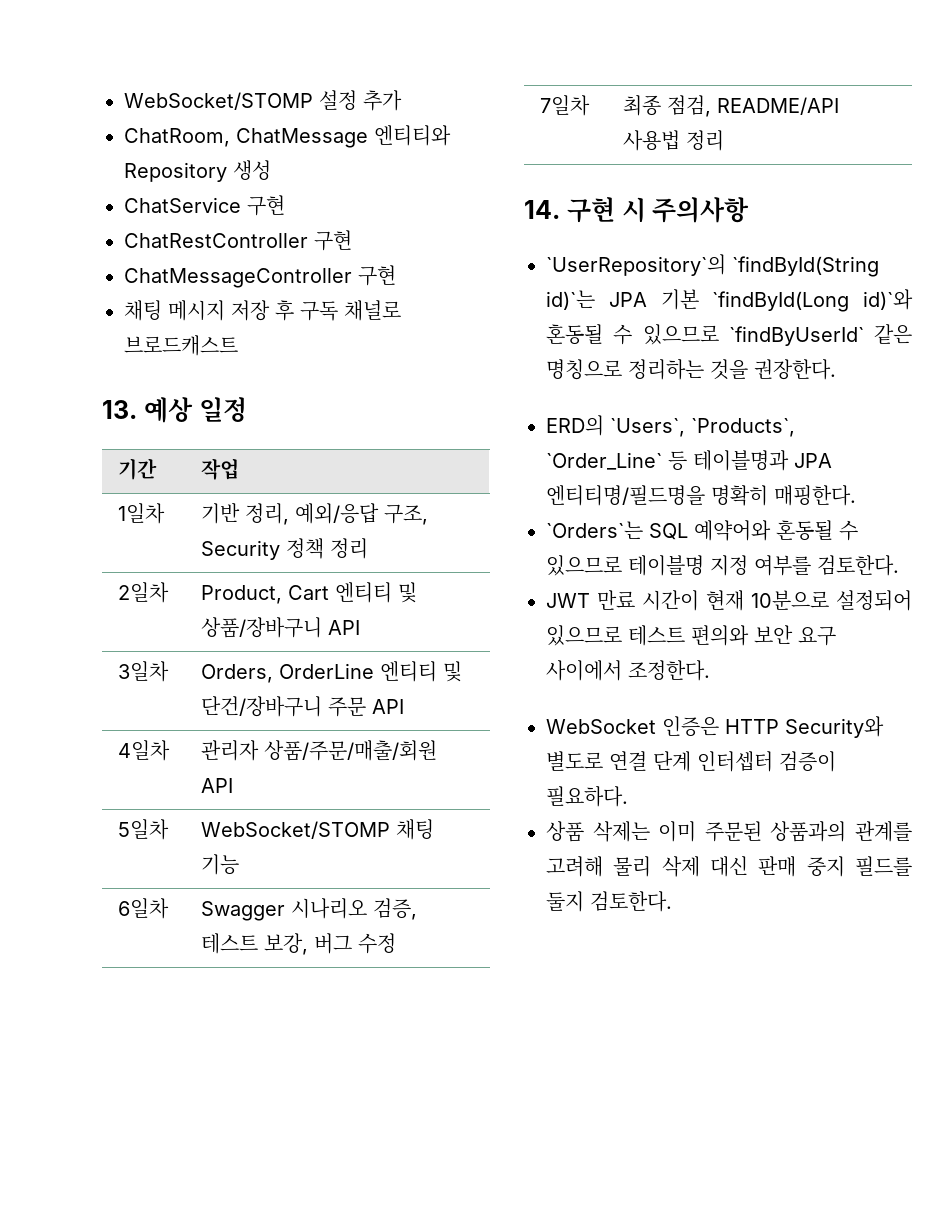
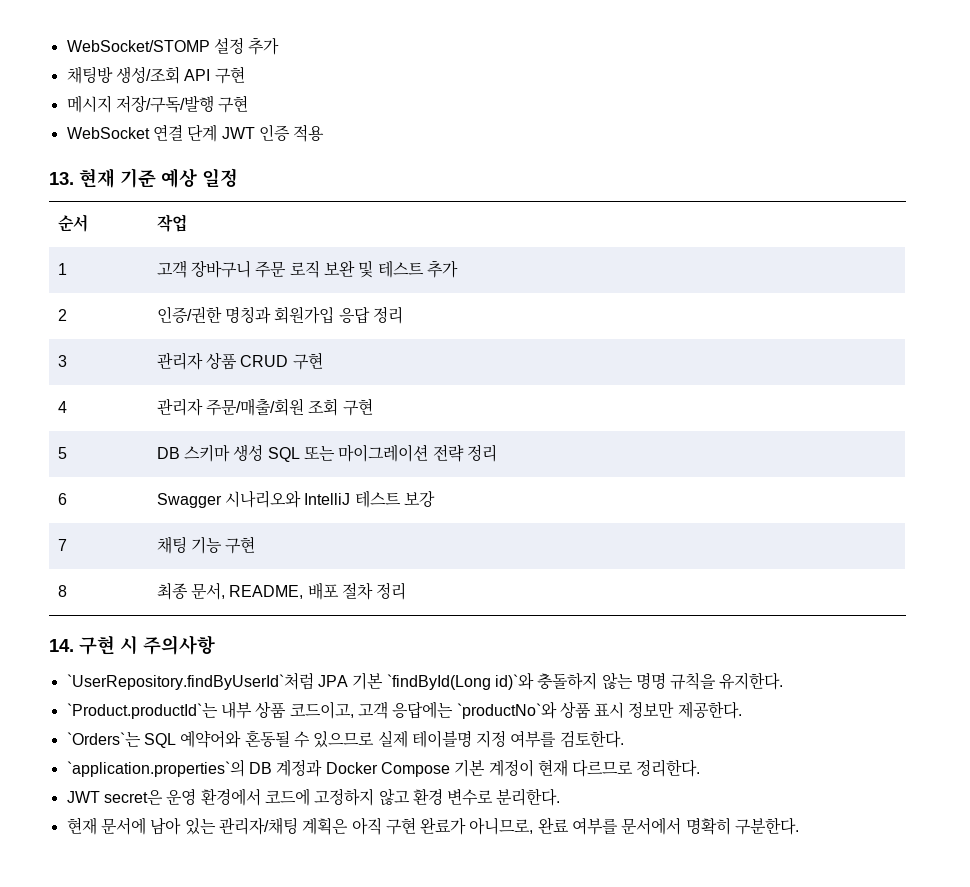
- ChatRoom, ChatMessage 엔티티와 Repository 생성
- ChatService 구현
- ChatRestController 구현
- ChatMessageController 구현
- 채팅 메시지 저장 후 구독 채널로 브로드캐스트
+ 채팅방 생성/조회 API 구현
+ 메시지 저장/구독/발행 구현
+ WebSocket 연결 단계 JWT 인증 적용
- 13. 예상 일정
+ 13. 현재 기준 예상 일정
- 기간 | 작업
+ 순서 | 작업
- 1일차 | 기반 정리, 예외/응답 구조, Security 정책 정리
- 2일차 | Product, Cart 엔티티 및 상품/장바구니 API
- 3일차 | Orders, OrderLine 엔티티 및 단건/장바구니 주문 API
- 4일차 | 관리자 상품/주문/매출/회원 API
- 5일차 | WebSocket/STOMP 채팅 기능
- 6일차 | Swagger 시나리오 검증, 테스트 보강, 버그 수정
- 7일차 | 최종 점검, README/API 사용법 정리
+ 1 | 고객 장바구니 주문 로직 보완 및 테스트 추가
+ 2 | 인증/권한 명칭과 회원가입 응답 정리
+ 3 | 관리자 상품 CRUD 구현
+ 4 | 관리자 주문/매출/회원 조회 구현
+ 5 | DB 스키마 생성 SQL 또는 마이그레이션 전략 정리
+ 6 | Swagger 시나리오와 IntelliJ 테스트 보강
+ 7 | 채팅 기능 구현
+ 8 | 최종 문서, README, 배포 절차 정리
- `UserRepository`의 `findById(String id)`는 JPA 기본 `findById(Long id)`와 혼동될 수 있으므로 `findByUserId` 같은 명칭으로 정리하는 것을 권장한다.
- ERD의 `Users`, `Products`, `Order_Line` 등 테이블명과 JPA 엔티티명/필드명을 명확히 매핑한다.
+ `UserRepository.findByUserId`처럼 JPA 기본 `findById(Long id)`와 충돌하지 않는 명명 규칙을 유지한다.
+ `Product.productId`는 내부 상품 코드이고, 고객 응답에는 `productNo`와 상품 표시 정보만 제공한다.
- `Orders`는 SQL 예약어와 혼동될 수 있으므로 테이블명 지정 여부를 검토한다.
+ `Orders`는 SQL 예약어와 혼동될 수 있으므로 실제 테이블명 지정 여부를 검토한다.
- JWT 만료 시간이 현재 10분으로 설정되어 있으므로 테스트 편의와 보안 요구 사이에서 조정한다.
- WebSocket 인증은 HTTP Security와 별도로 연결 단계 인터셉터 검증이 필요하다.
- 상품 삭제는 이미 주문된 상품과의 관계를 고려해 물리 삭제 대신 판매 중지 필드를 둘지 검토한다.
+ `application.properties`의 DB 계정과 Docker Compose 기본 계정이 현재 다르므로 정리한다.
+ JWT secret은 운영 환경에서 코드에 고정하지 않고 환경 변수로 분리한다.
+ 현재 문서에 남아 있는 관리자/채팅 계획은 아직 구현 완료가 아니므로, 완료 여부를 문서에서 명확히 구분한다.

